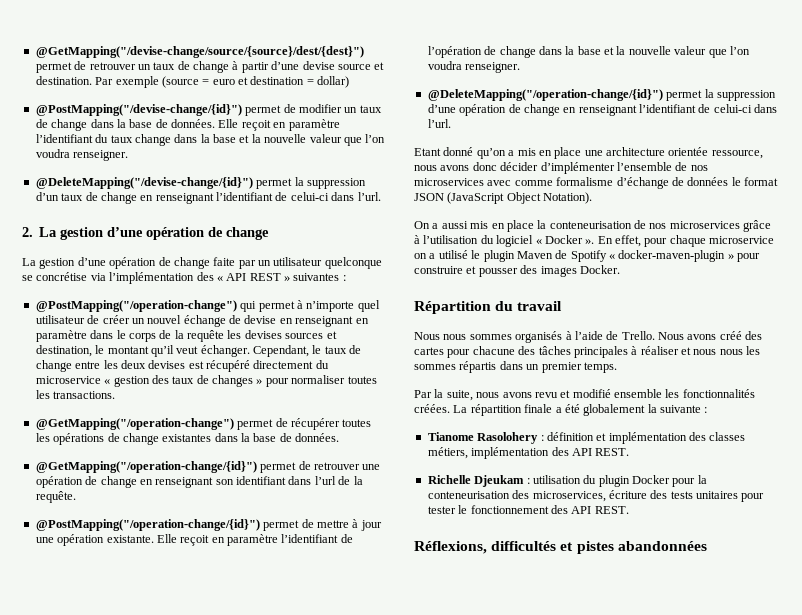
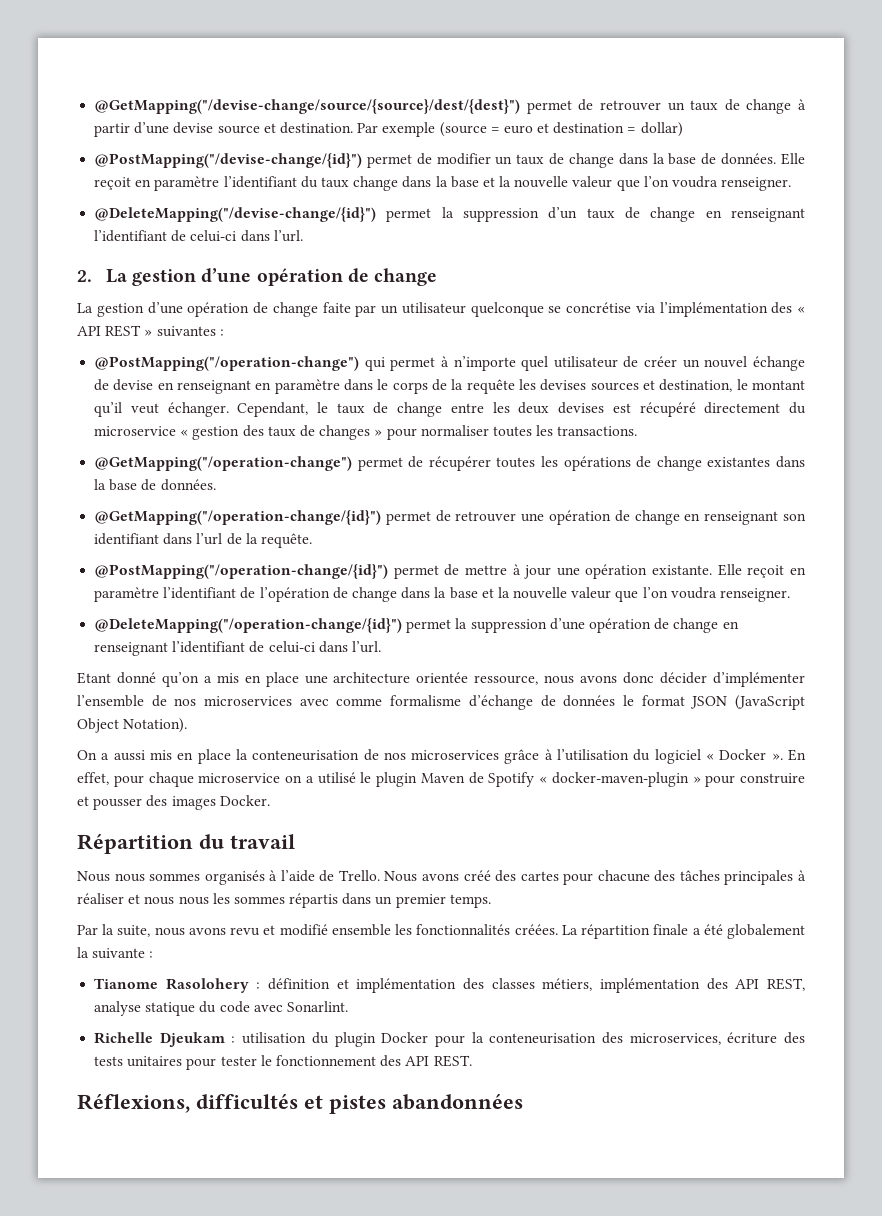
- Tianome Rasolohery : définition et implémentation des classes métiers, implémentation des API REST.
+ Tianome Rasolohery : définition et implémentation des classes métiers, implémentation des API REST, analyse statique du code avec Sonarlint.

